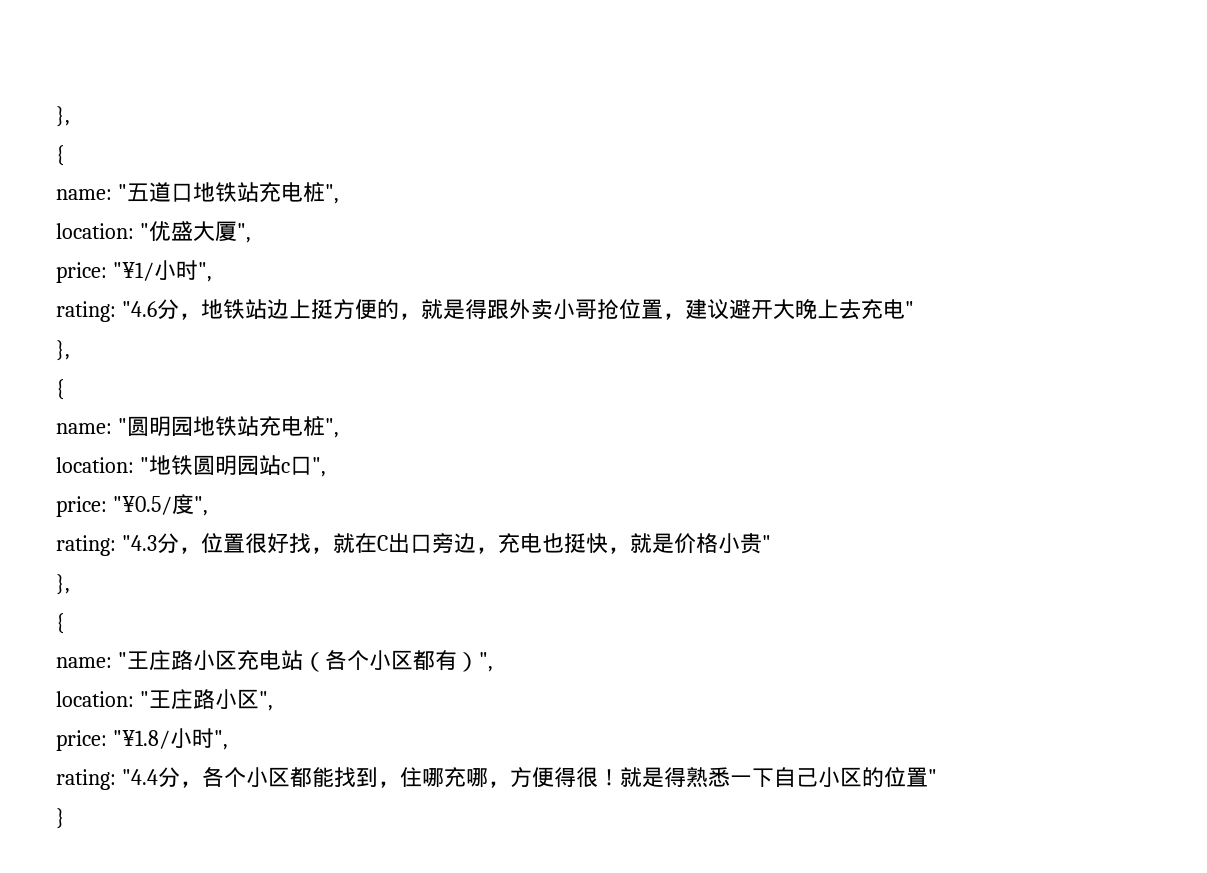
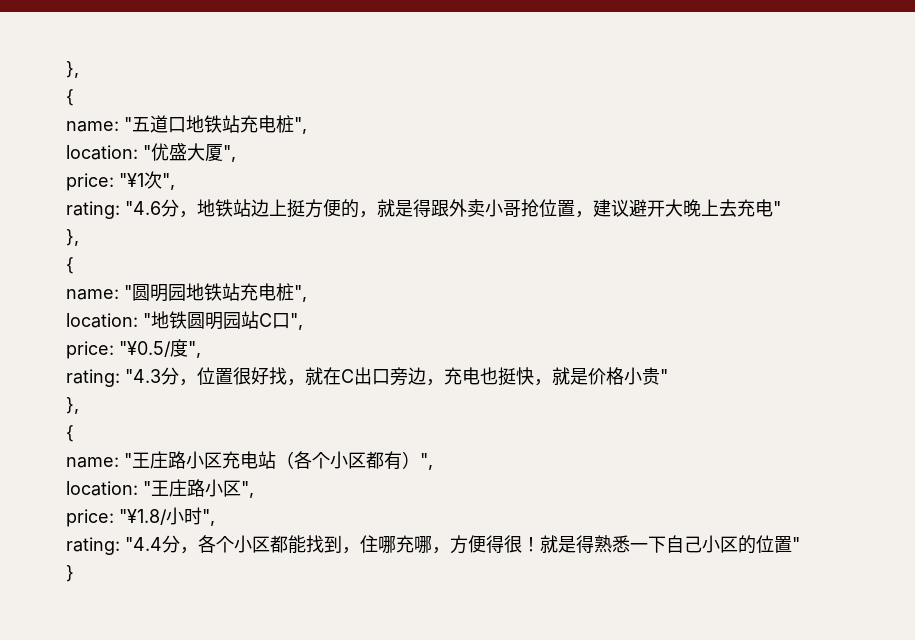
- price: "¥1/小时",
+ price: "¥1次",
- location: "地铁圆明园站c口",
+ location: "地铁圆明园站C口",

